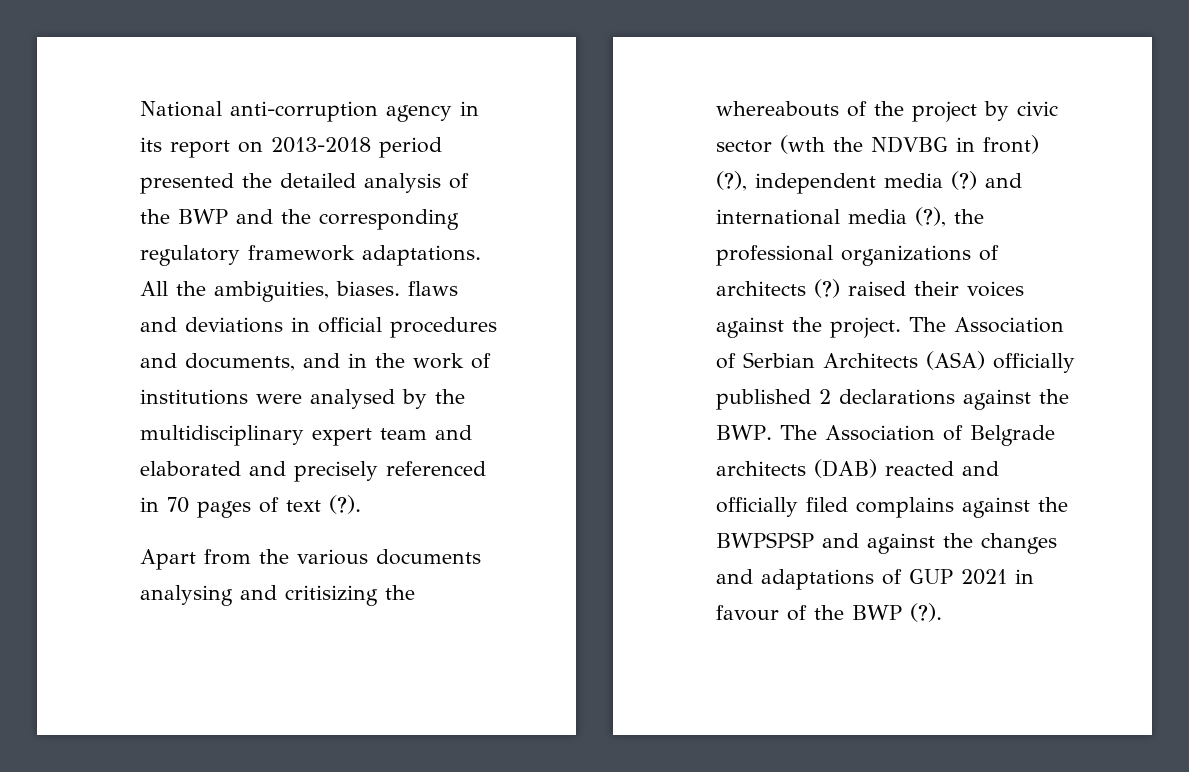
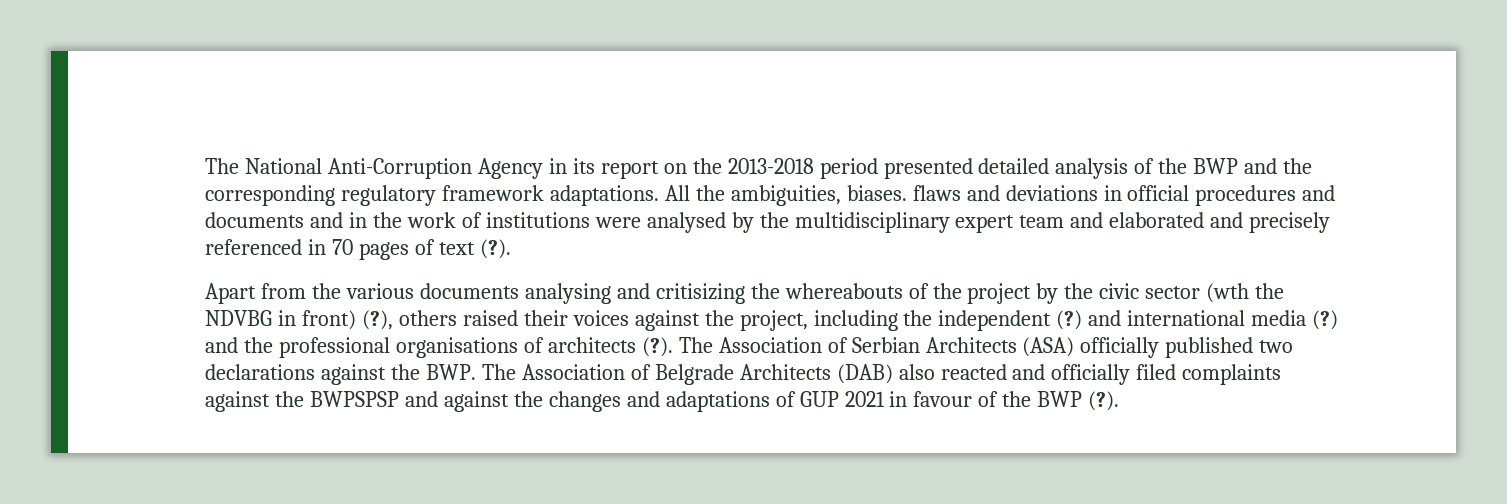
- National anti-corruption agency in its report on 2013-2018 period presented the detailed analysis of the BWP and the corresponding regulatory framework adaptations.
+ The National Anti-Corruption Agency in its report on the 2013-2018 period presented detailed analysis of the BWP and the corresponding regulatory framework adaptations.
- All the ambiguities, biases. flaws and deviations in official procedures and documents, and in the work of institutions were analysed by the multidisciplinary expert team and elaborated and precisely referenced in 70 pages of text (?).
+ All the ambiguities, biases. flaws and deviations in official procedures and documents and in the work of institutions were analysed by the multidisciplinary expert team and elaborated and precisely referenced in 70 pages of text (?).
- Apart from the various documents analysing and critisizing the whereabouts of the project by civic sector (wth the NDVBG in front) (?), independent media (?) and international media (?), the professional organizations of architects (?) raised their voices against the project.
+ Apart from the various documents analysing and critisizing the whereabouts of the project by the civic sector (wth the NDVBG in front) (?), others raised their voices against the project, including the independent (?) and international media (?) and the professional organisations of architects (?).
- The Association of Serbian Architects (ASA) officially published 2 declarations against the BWP. The Association of Belgrade architects (DAB) reacted and officially filed complains against the BWPSPSP and against the changes and adaptations of GUP 2021 in favour of the BWP (?).
+ The Association of Serbian Architects (ASA) officially published two declarations against the BWP. The Association of Belgrade Architects (DAB) also reacted and officially filed complaints against the BWPSPSP and against the changes and adaptations of GUP 2021 in favour of the BWP (?).

